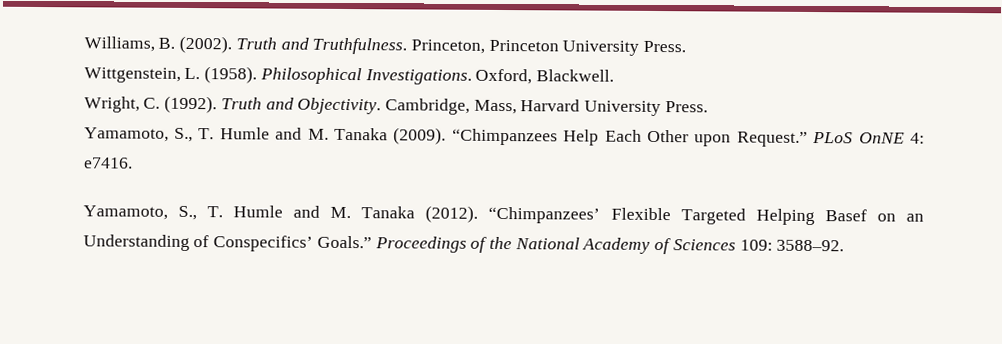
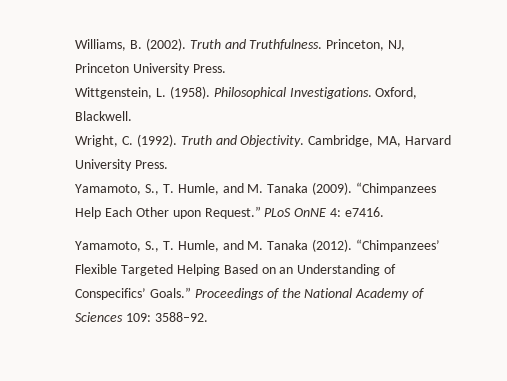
- Princeton, Princeton University Press.
+ Princeton, NJ, Princeton University Press.
- Cambridge, Mass, Harvard University Press.
+ Cambridge, MA, Harvard University Press.
- Yamamoto, S., T. Humle and M. Tanaka (2009).
+ Yamamoto, S., T. Humle, and M. Tanaka (2009).
- Yamamoto, S., T. Humle and M. Tanaka (2012).
+ Yamamoto, S., T. Humle, and M. Tanaka (2012).
- “Chimpanzees’ Flexible Targeted Helping Basef on an Understanding of Conspecifics’ Goals.”
+ “Chimpanzees’ Flexible Targeted Helping Based on an Understanding of Conspecifics’ Goals.”

